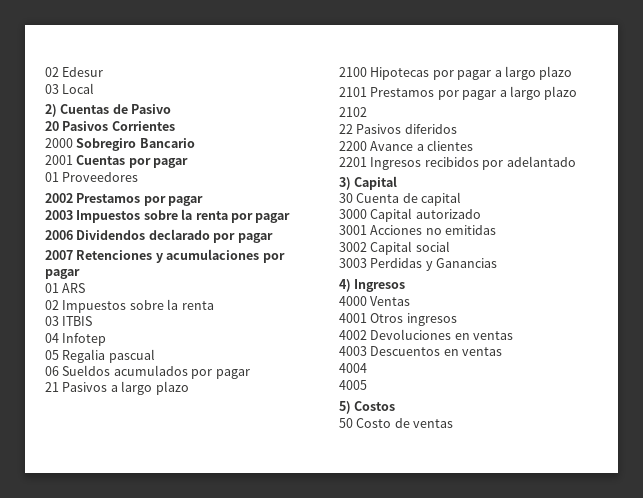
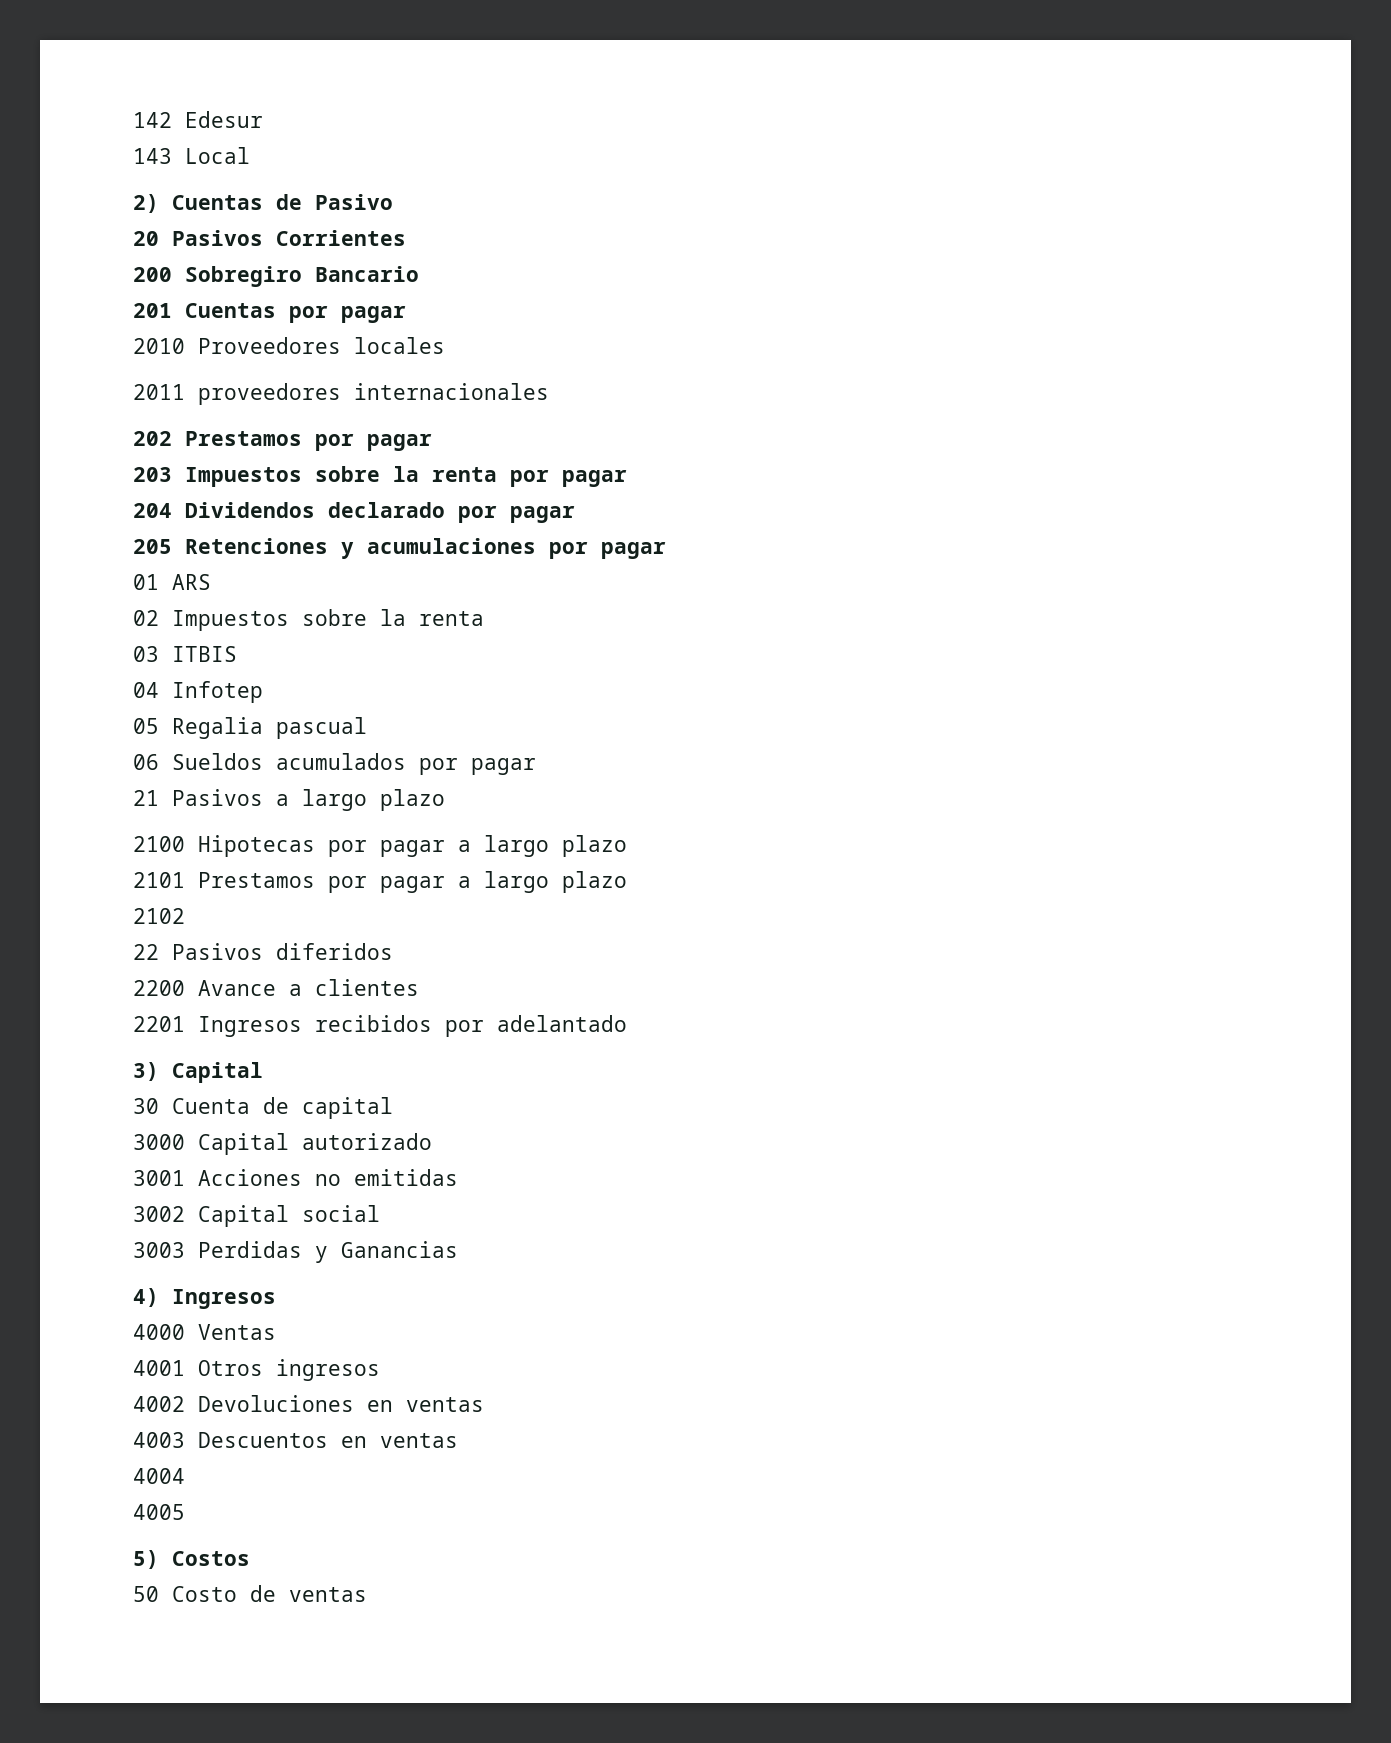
- 02 Edesur
+ 142 Edesur
- 03 Local
+ 143 Local
- 2000 Sobregiro Bancario
+ 200 Sobregiro Bancario
- 2001 Cuentas por pagar
+ 201 Cuentas por pagar
- 01 Proveedores
- 2002 Prestamos por pagar
+ 2010 Proveedores locales
+ 2011 proveedores internacionales
+ 202 Prestamos por pagar
- 2003 Impuestos sobre la renta por pagar
+ 203 Impuestos sobre la renta por pagar
- 2006 Dividendos declarado por pagar
+ 204 Dividendos declarado por pagar
- 2007 Retenciones y acumulaciones por pagar
+ 205 Retenciones y acumulaciones por pagar

